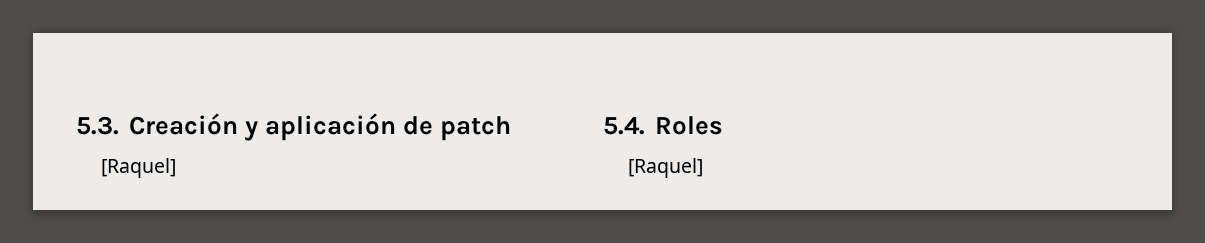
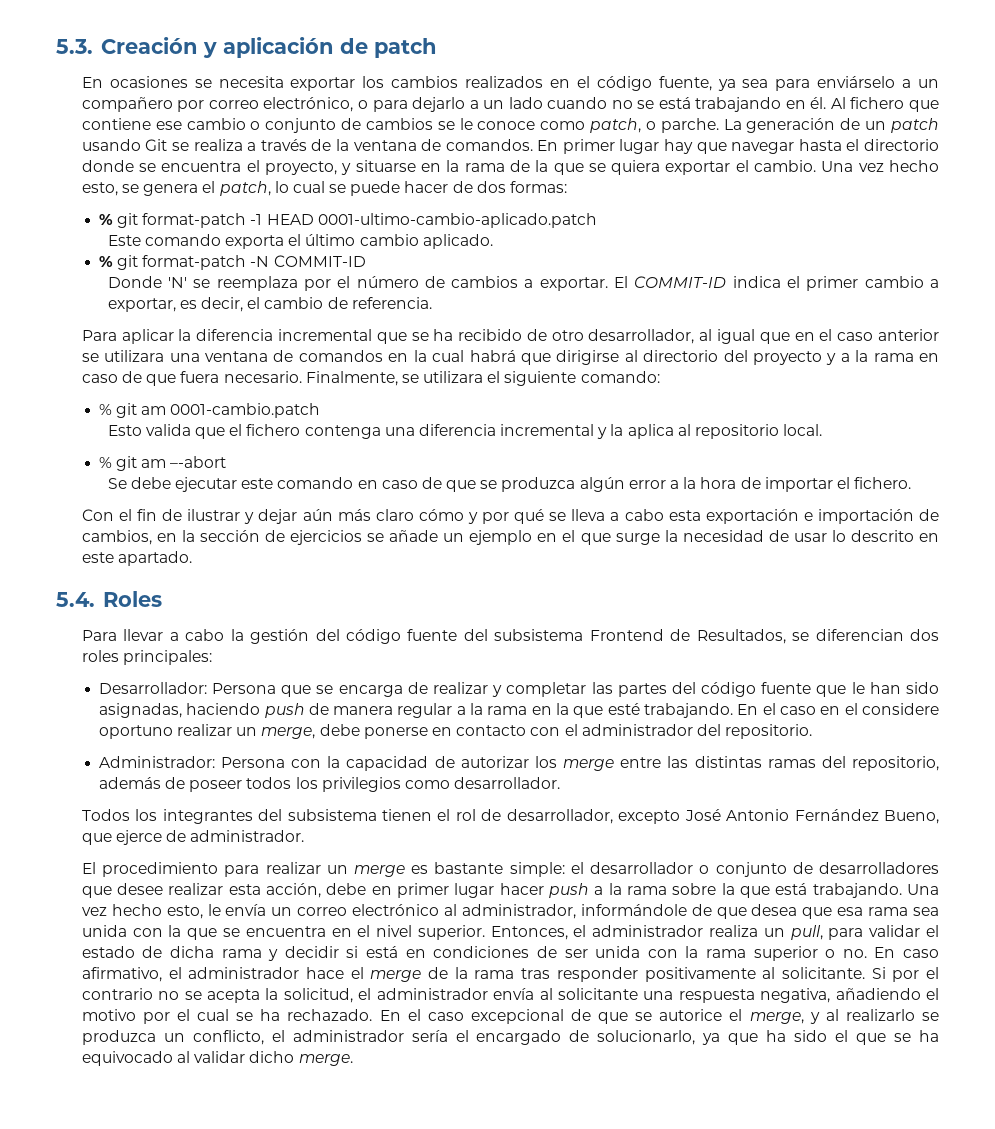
  5.3. Creación y aplicación de patch
- [Raquel]
+ En ocasiones se necesita exportar los cambios realizados en el código fuente, ya sea para enviárselo a un compañero por correo electrónico, o para dejarlo a un lado cuando no se está trabajando en él. Al fichero que contiene ese cambio o conjunto de cambios se le conoce como patch, o parche. La generación de un patch usando Git se realiza a través de la ventana de comandos. En primer lugar hay que navegar hasta el directorio donde se encuentra el proyecto, y situarse en la rama de la que se quiera exportar el cambio. Una vez hecho esto, se genera el patch, lo cual se puede hacer de dos formas:
+ % git format-patch -1 HEAD 0001-ultimo-cambio-aplicado.patch
+ Este comando exporta el último cambio aplicado.
+ % git format-patch -N COMMIT-ID
+ Donde 'N' se reemplaza por el número de cambios a exportar. El COMMIT-ID indica el primer cambio a exportar, es decir, el cambio de referencia.
+ Para aplicar la diferencia incremental que se ha recibido de otro desarrollador, al igual que en el caso anterior se utilizara una ventana de comandos en la cual habrá que dirigirse al directorio del proyecto y a la rama en caso de que fuera necesario. Finalmente, se utilizara el siguiente comando:
+ % git am 0001-cambio.patch
+ Esto valida que el fichero contenga una diferencia incremental y la aplica al repositorio local.
+ % git am –-abort
+ Se debe ejecutar este comando en caso de que se produzca algún error a la hora de importar el fichero.
+ Con el fin de ilustrar y dejar aún más claro cómo y por qué se lleva a cabo esta exportación e importación de cambios, en la sección de ejercicios se añade un ejemplo en el que surge la necesidad de usar lo descrito en este apartado.
  5.4. Roles
- [Raquel]
+ Para llevar a cabo la gestión del código fuente del subsistema Frontend de Resultados, se diferencian dos roles principales:
+ Desarrollador: Persona que se encarga de realizar y completar las partes del código fuente que le han sido asignadas, haciendo push de manera regular a la rama en la que esté trabajando. En el caso en el considere oportuno realizar un merge, debe ponerse en contacto con el administrador del repositorio.
+ Administrador: Persona con la capacidad de autorizar los merge entre las distintas ramas del repositorio, además de poseer todos los privilegios como desarrollador.
+ Todos los integrantes del subsistema tienen el rol de desarrollador, excepto José Antonio Fernández Bueno, que ejerce de administrador.
+ El procedimiento para realizar un merge es bastante simple: el desarrollador o conjunto de desarrolladores que desee realizar esta acción, debe en primer lugar hacer push a la rama sobre la que está trabajando. Una vez hecho esto, le envía un correo electrónico al administrador, informándole de que desea que esa rama sea unida con la que se encuentra en el nivel superior. Entonces, el administrador realiza un pull, para validar el estado de dicha rama y decidir si está en condiciones de ser unida con la rama superior o no. En caso afirmativo, el administrador hace el merge de la rama tras responder positivamente al solicitante. Si por el contrario no se acepta la solicitud, el administrador envía al solicitante una respuesta negativa, añadiendo el motivo por el cual se ha rechazado. En el caso excepcional de que se autorice el merge, y al realizarlo se produzca un conflicto, el administrador sería el encargado de solucionarlo, ya que ha sido el que se ha equivocado al validar dicho merge.

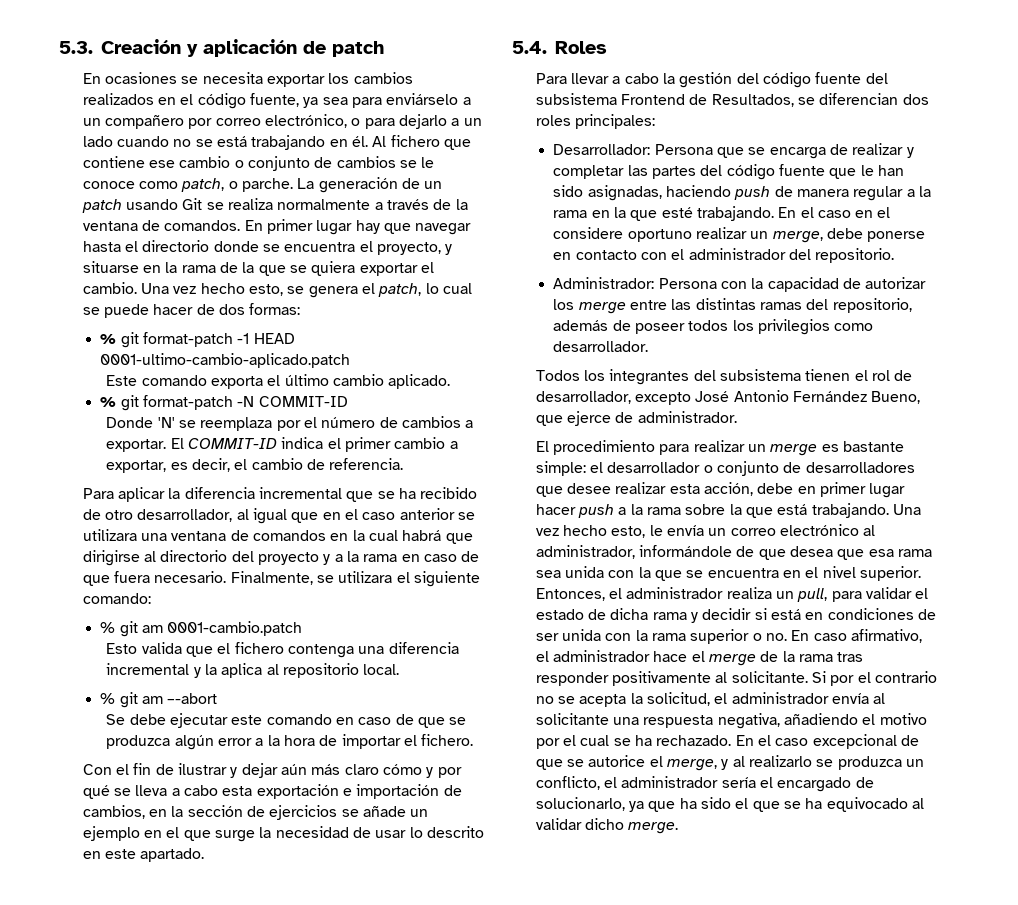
- La generación de un patch usando Git se realiza a través de la ventana de comandos.
+ La generación de un patch usando Git se realiza normalmente a través de la ventana de comandos.

